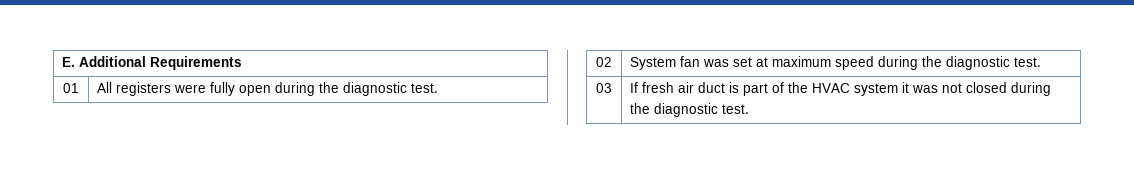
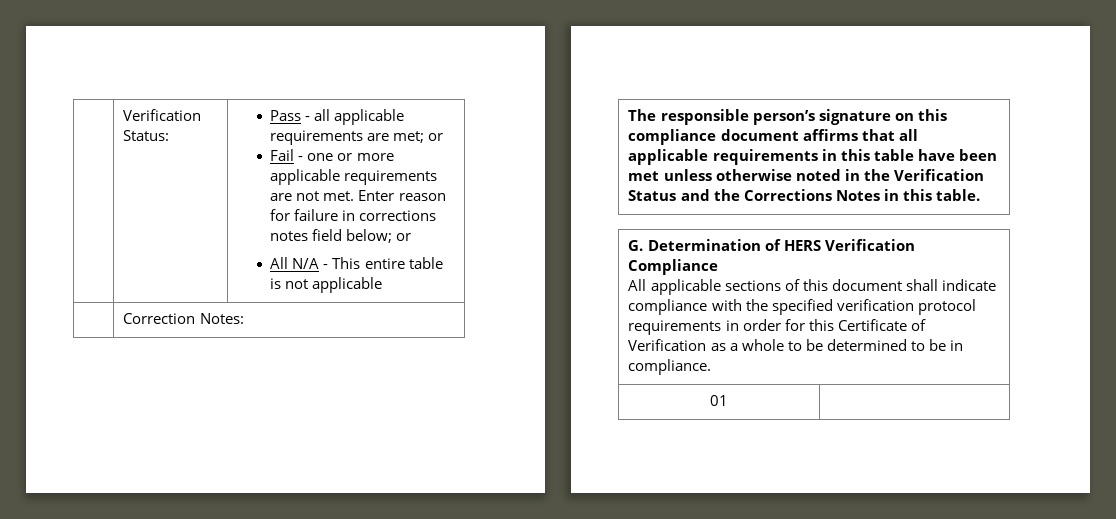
- E. Additional Requirements
- 01 | All registers were fully open during the diagnostic test.
- 02 | System fan was set at maximum speed during the diagnostic test.
- 03 | If fresh air duct is part of the HVAC system it was not closed during the diagnostic test.
+ | Verification Status: | Pass - all applicable requirements are met; or
+ Fail - one or more applicable requirements are not met. Enter reason for failure in corrections notes field below; or
+ All N/A - This entire table is not applicable
+ | Correction Notes:
+ The responsible person’s signature on this compliance document affirms that all applicable requirements in this table have been met unless otherwise noted in the Verification Status and the Corrections Notes in this table.
+ G. Determination of HERS Verification Compliance
+ All applicable sections of this document shall indicate compliance with the specified verification protocol requirements in order for this Certificate of Verification as a whole to be determined to be in compliance.
+ 01 |

